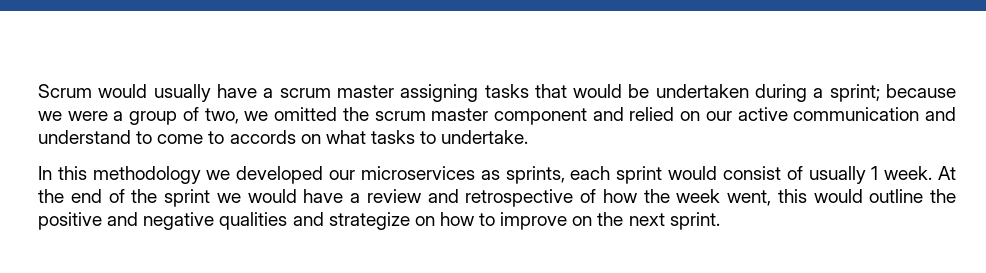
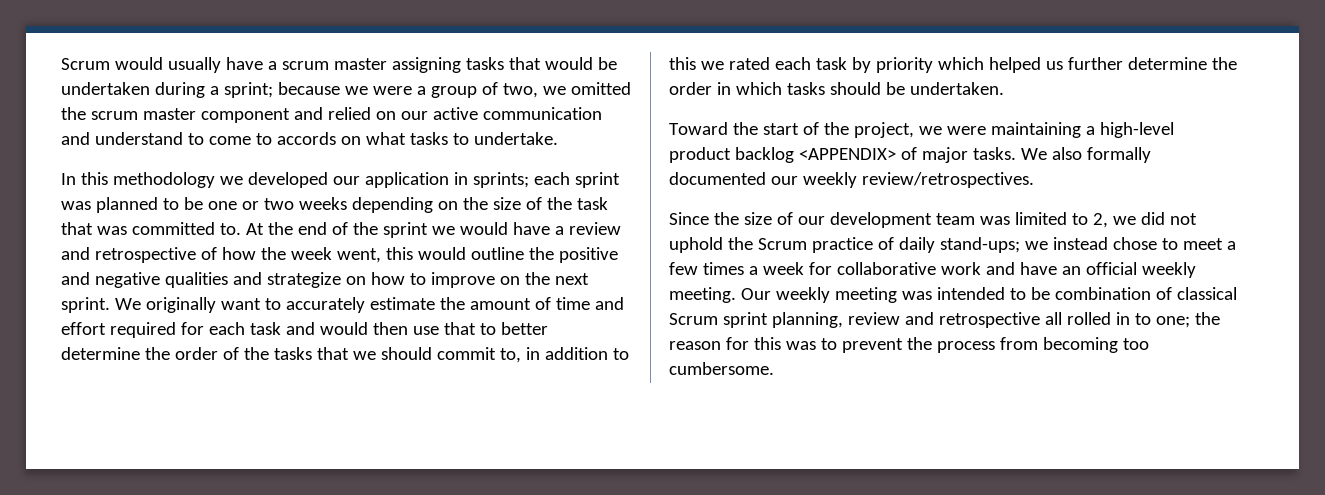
- In this methodology we developed our microservices as sprints, each sprint would consist of usually 1 week.
+ In this methodology we developed our application in sprints; each sprint was planned to be one or two weeks depending on the size of the task that was committed to.
+ We originally want to accurately estimate the amount of time and effort required for each task and would then use that to better determine the order of the tasks that we should commit to, in addition to this we rated each task by priority which helped us further determine the order in which tasks should be undertaken.
+ Toward the start of the project, we were maintaining a high-level product backlog <APPENDIX> of major tasks. We also formally documented our weekly review/retrospectives.
+ Since the size of our development team was limited to 2, we did not uphold the Scrum practice of daily stand-ups; we instead chose to meet a few times a week for collaborative work and have an official weekly meeting. Our weekly meeting was intended to be combination of classical Scrum sprint planning, review and retrospective all rolled in to one; the reason for this was to prevent the process from becoming too cumbersome.

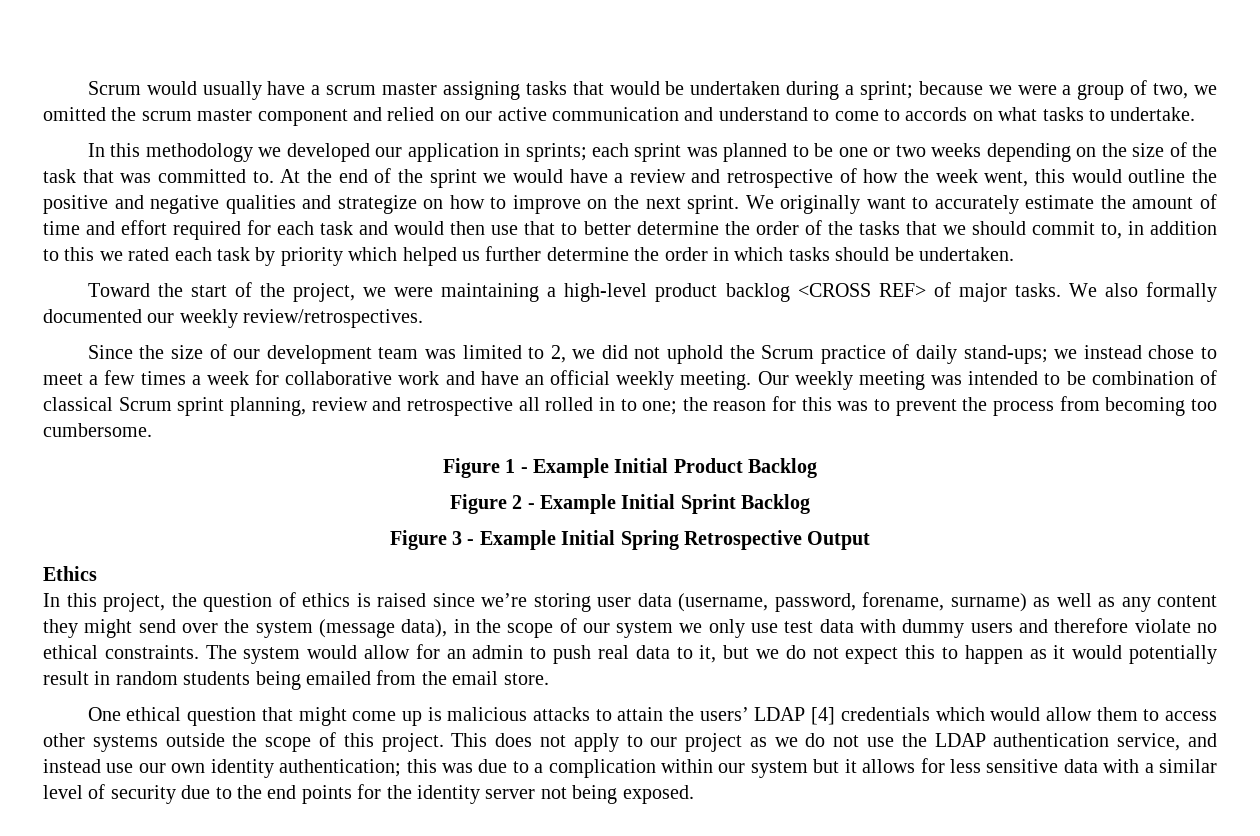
- Toward the start of the project, we were maintaining a high-level product backlog <APPENDIX> of major tasks.
+ Toward the start of the project, we were maintaining a high-level product backlog <CROSS REF> of major tasks.
+ Figure 1 - Example Initial Product Backlog
+ Figure 2 - Example Initial Sprint Backlog
+ Figure 3 - Example Initial Spring Retrospective Output
+ Ethics
+ In this project, the question of ethics is raised since we’re storing user data (username, password, forename, surname) as well as any content they might send over the system (message data), in the scope of our system we only use test data with dummy users and therefore violate no ethical constraints. The system would allow for an admin to push real data to it, but we do not expect this to happen as it would potentially result in random students being emailed from the email store.
+ One ethical question that might come up is malicious attacks to attain the users’ LDAP [4] credentials which would allow them to access other systems outside the scope of this project. This does not apply to our project as we do not use the LDAP authentication service, and instead use our own identity authentication; this was due to a complication within our system but it allows for less sensitive data with a similar level of security due to the end points for the identity server not being exposed.

